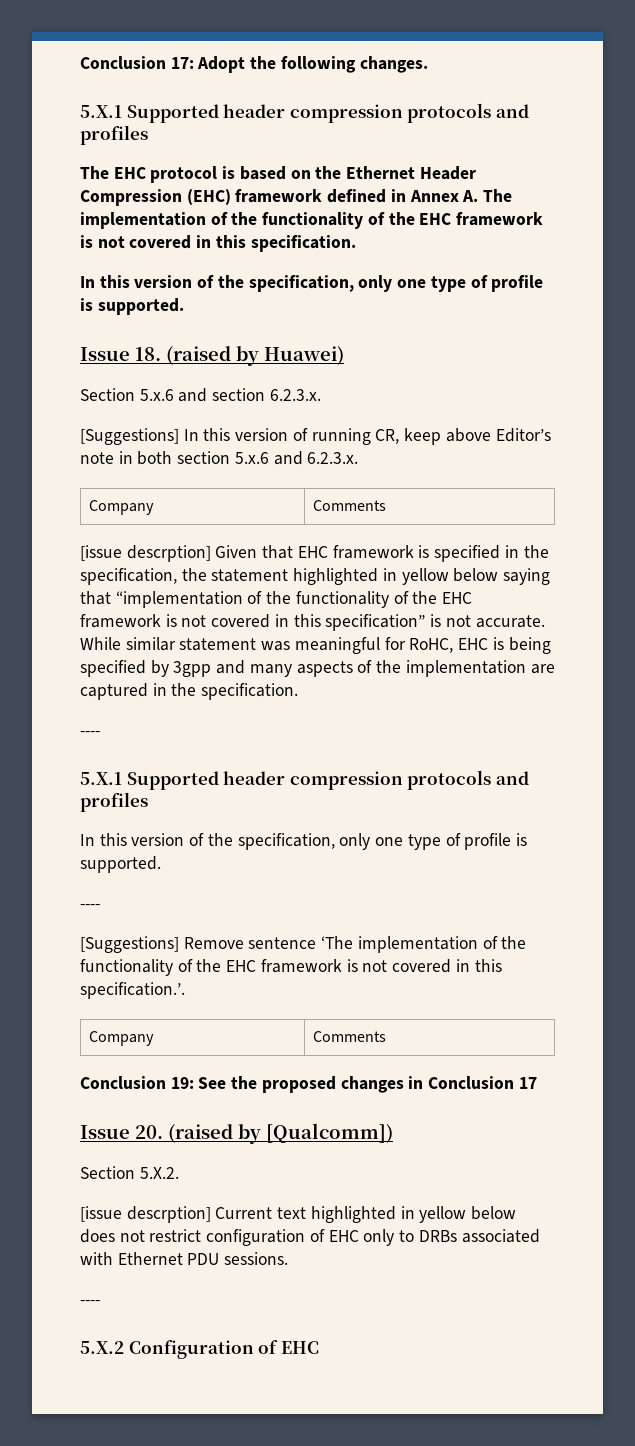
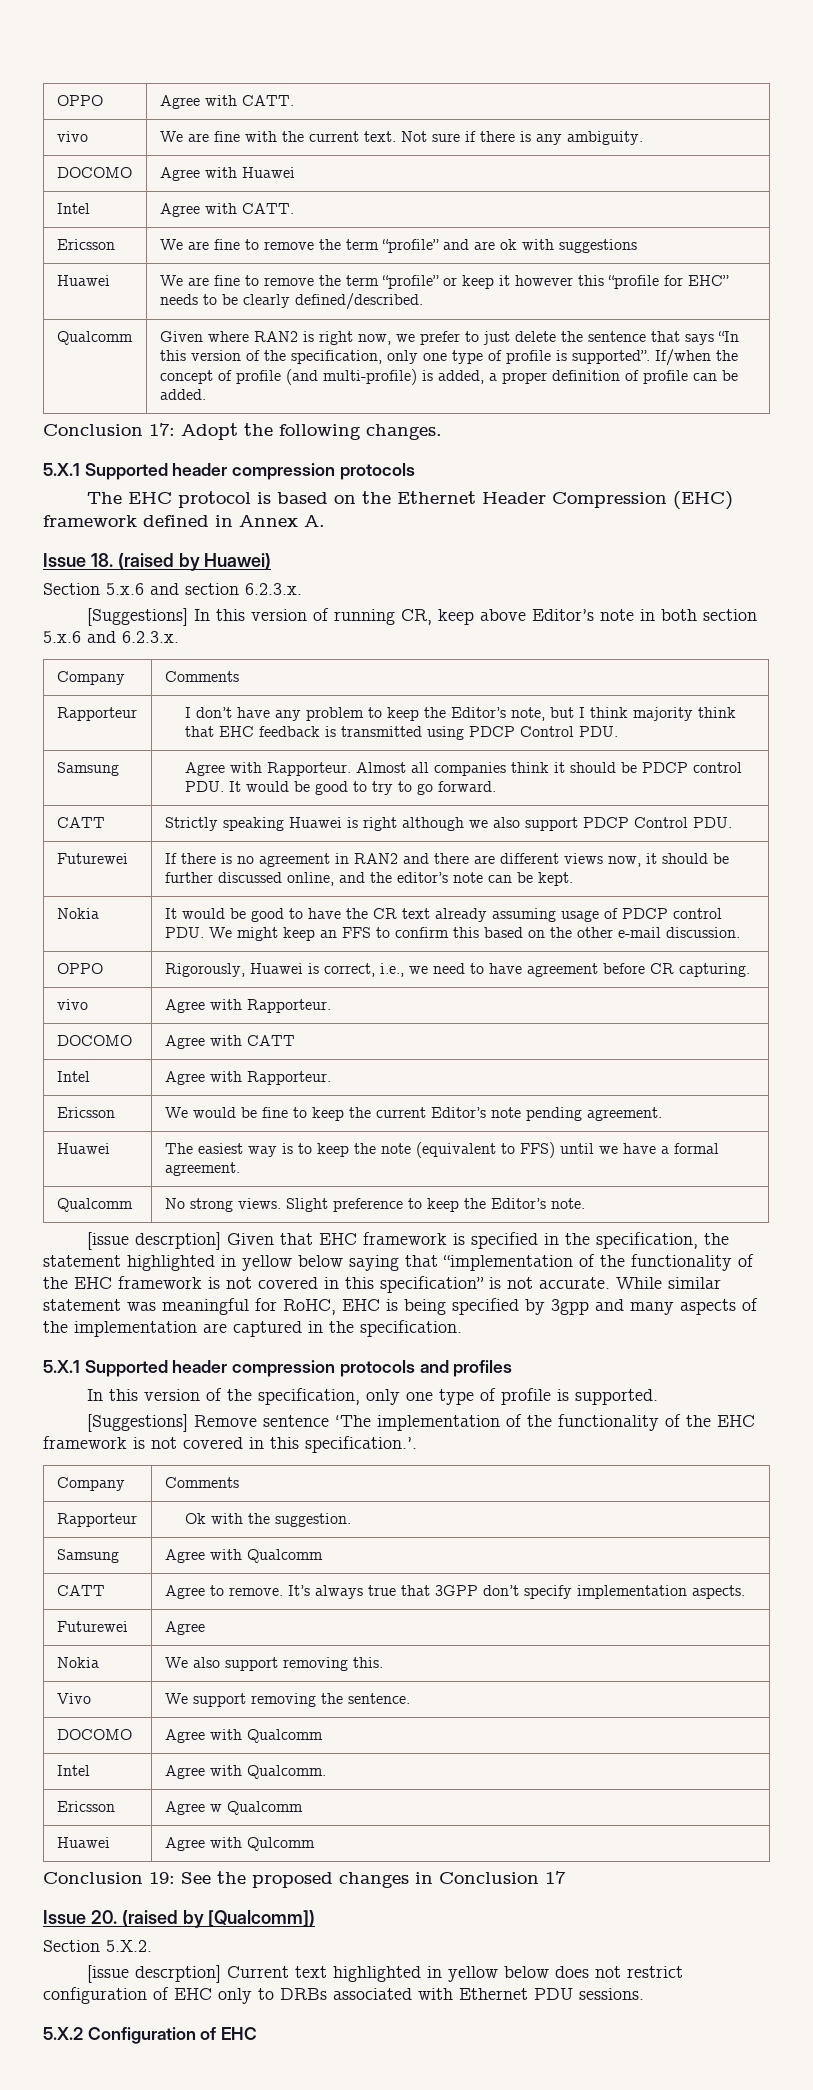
+ OPPO | Agree with CATT.
+ vivo | We are fine with the current text. Not sure if there is any ambiguity.
+ DOCOMO | Agree with Huawei
+ Intel | Agree with CATT.
+ Ericsson | We are fine to remove the term “profile” and are ok with suggestions
+ Huawei | We are fine to remove the term “profile” or keep it however this “profile for EHC” needs to be clearly defined/described.
+ Qualcomm | Given where RAN2 is right now, we prefer to just delete the sentence that says “In this version of the specification, only one type of profile is supported”. If/when the concept of profile (and multi-profile) is added, a proper definition of profile can be added.
  Conclusion 17: Adopt the following changes.
- 5.X.1 Supported header compression protocols and profiles
+ 5.X.1 Supported header compression protocols
- The EHC protocol is based on the Ethernet Header Compression (EHC) framework defined in Annex A. The implementation of the functionality of the EHC framework is not covered in this specification.
- In this version of the specification, only one type of profile is supported.
+ The EHC protocol is based on the Ethernet Header Compression (EHC) framework defined in Annex A.
+ Rapporteur | I don’t have any problem to keep the Editor’s note, but I think majority think that EHC feedback is transmitted using PDCP Control PDU.
+ Samsung | Agree with Rapporteur. Almost all companies think it should be PDCP control PDU. It would be good to try to go forward.
+ CATT | Strictly speaking Huawei is right although we also support PDCP Control PDU.
+ Futurewei | If there is no agreement in RAN2 and there are different views now, it should be further discussed online, and the editor’s note can be kept.
+ Nokia | It would be good to have the CR text already assuming usage of PDCP control PDU. We might keep an FFS to confirm this based on the other e-mail discussion.
+ OPPO | Rigorously, Huawei is correct, i.e., we need to have agreement before CR capturing.
+ vivo | Agree with Rapporteur.
+ DOCOMO | Agree with CATT
+ Intel | Agree with Rapporteur.
+ Ericsson | We would be fine to keep the current Editor’s note pending agreement.
+ Huawei | The easiest way is to keep the note (equivalent to FFS) until we have a formal agreement.
+ Qualcomm | No strong views. Slight preference to keep the Editor’s note.
  While similar statement was meaningful for RoHC, EHC is being specified by 3gpp and many aspects of the implementation are captured in the specification.
- ----
  5.X.1 Supported header compression protocols and profiles
  In this version of the specification, only one type of profile is supported.
- ----
+ Rapporteur | Ok with the suggestion.
+ Samsung | Agree with Qualcomm
+ CATT | Agree to remove. It’s always true that 3GPP don’t specify implementation aspects.
+ Futurewei | Agree
+ Nokia | We also support removing this.
+ Vivo | We support removing the sentence.
+ DOCOMO | Agree with Qualcomm
+ Intel | Agree with Qualcomm.
+ Ericsson | Agree w Qualcomm
+ Huawei | Agree with Qulcomm
  [issue descrption] Current text highlighted in yellow below does not restrict configuration of EHC only to DRBs associated with Ethernet PDU sessions.
- ----

